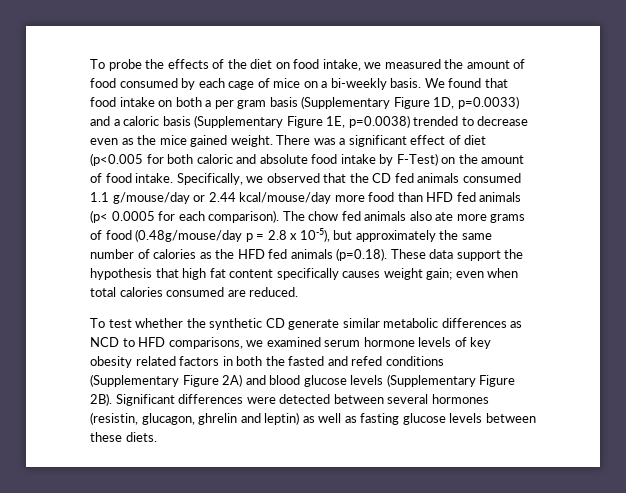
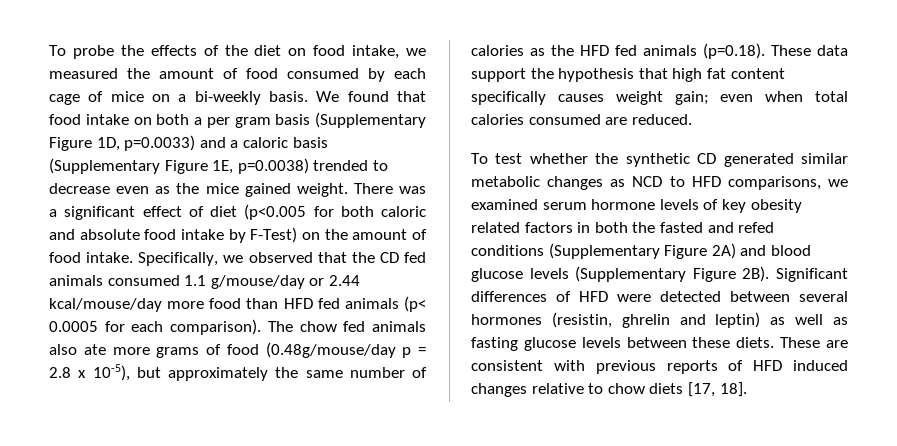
- To test whether the synthetic CD generate similar metabolic differences as NCD to HFD comparisons, we examined serum hormone levels of key obesity related factors in both the fasted and refed conditions (Supplementary Figure 2A) and blood glucose levels (Supplementary Figure 2B).
+ To test whether the synthetic CD generated similar metabolic changes as NCD to HFD comparisons, we examined serum hormone levels of key obesity related factors in both the fasted and refed conditions (Supplementary Figure 2A) and blood glucose levels (Supplementary Figure 2B).
- Significant differences were detected between several hormones (resistin, glucagon, ghrelin and leptin) as well as fasting glucose levels between these diets.
+ Significant differences of HFD were detected between several hormones (resistin, ghrelin and leptin) as well as fasting glucose levels between these diets.
+ These are consistent with previous reports of HFD induced changes relative to chow diets [17, 18].

